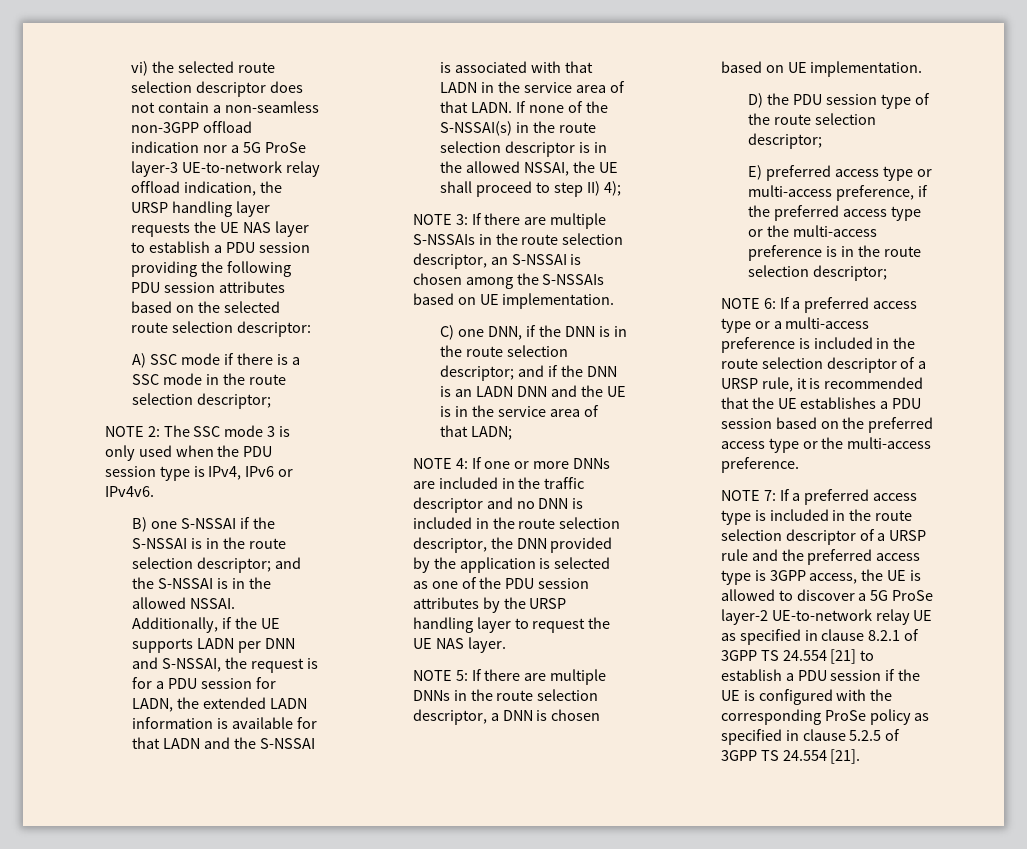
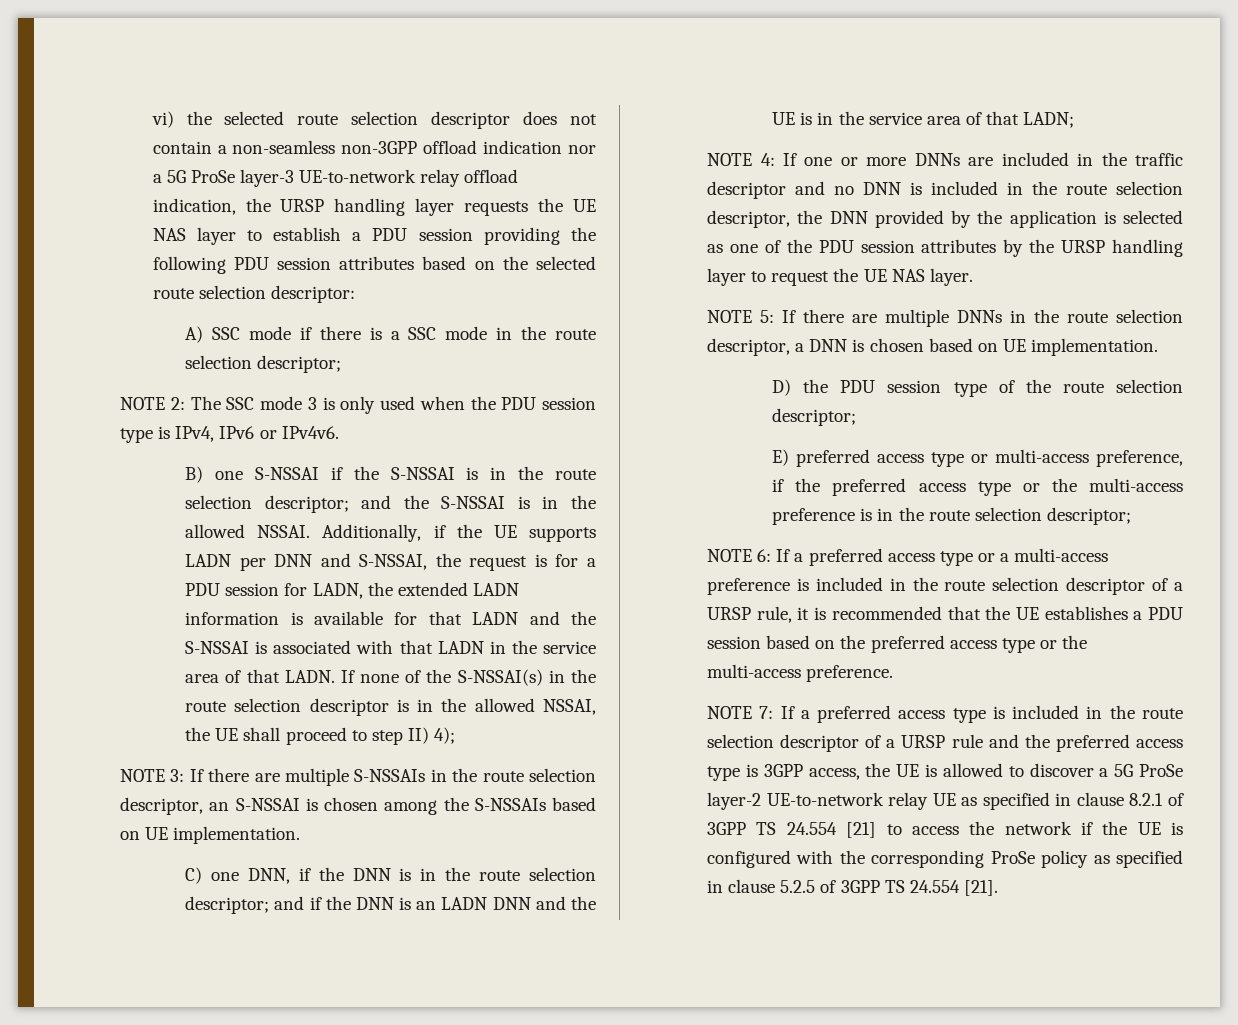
- If a preferred access type is included in the route selection descriptor of a URSP rule and the preferred access type is 3GPP access, the UE is allowed to discover a 5G ProSe layer-2 UE-to-network relay UE as specified in clause 8.2.1 of 3GPP TS 24.554 [21] to establish a PDU session if the UE is configured with the corresponding ProSe policy as specified in clause 5.2.5 of 3GPP TS 24.554 [21].
+ If a preferred access type is included in the route selection descriptor of a URSP rule and the preferred access type is 3GPP access, the UE is allowed to discover a 5G ProSe layer-2 UE-to-network relay UE as specified in clause 8.2.1 of 3GPP TS 24.554 [21] to access the network if the UE is configured with the corresponding ProSe policy as specified in clause 5.2.5 of 3GPP TS 24.554 [21].

